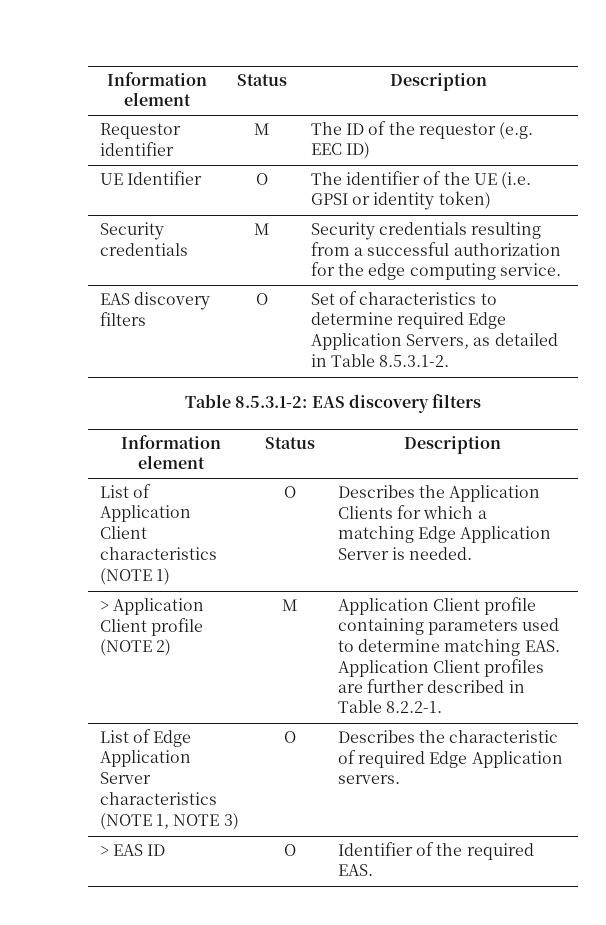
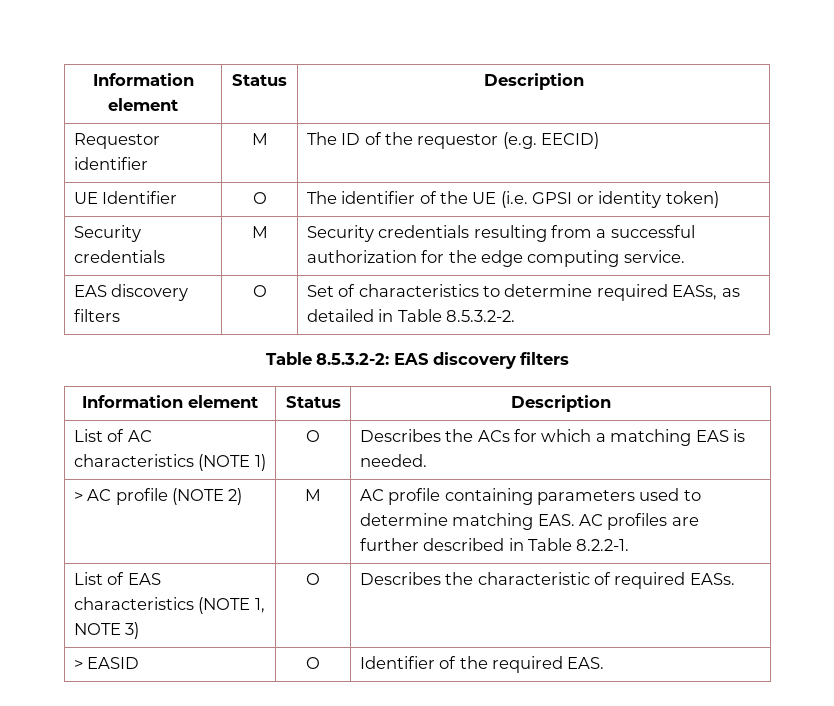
- Requestor identifier | M | The ID of the requestor (e.g. EEC ID)
+ Requestor identifier | M | The ID of the requestor (e.g. EECID)
- EAS discovery filters | O | Set of characteristics to determine required Edge Application Servers, as detailed in Table 8.5.3.1-2.
- Table 8.5.3.1-2: EAS discovery filters
+ EAS discovery filters | O | Set of characteristics to determine required EASs, as detailed in Table 8.5.3.2-2.
+ Table 8.5.3.2-2: EAS discovery filters
- List of Application Client characteristics (NOTE 1) | O | Describes the Application Clients for which a matching Edge Application Server is needed.
+ List of AC characteristics (NOTE 1) | O | Describes the ACs for which a matching EAS is needed.
- > Application Client profile (NOTE 2) | M | Application Client profile containing parameters used to determine matching EAS. Application Client profiles are further described in Table 8.2.2-1.
+ > AC profile (NOTE 2) | M | AC profile containing parameters used to determine matching EAS. AC profiles are further described in Table 8.2.2-1.
- List of Edge Application Server characteristics (NOTE 1, NOTE 3) | O | Describes the characteristic of required Edge Application servers.
- > EAS ID | O | Identifier of the required EAS.
+ List of EAS characteristics (NOTE 1, NOTE 3) | O | Describes the characteristic of required EASs.
+ > EASID | O | Identifier of the required EAS.

